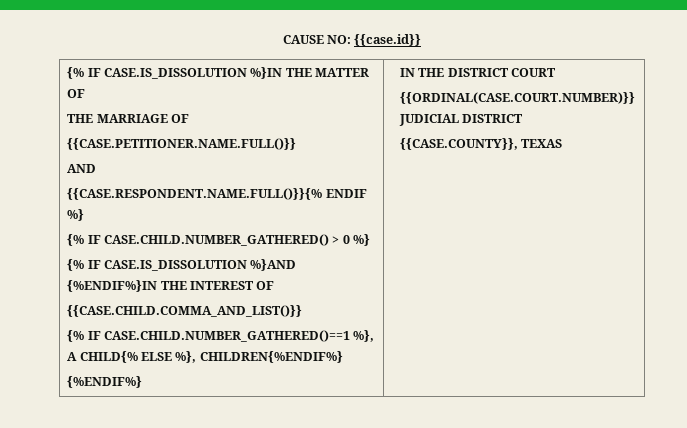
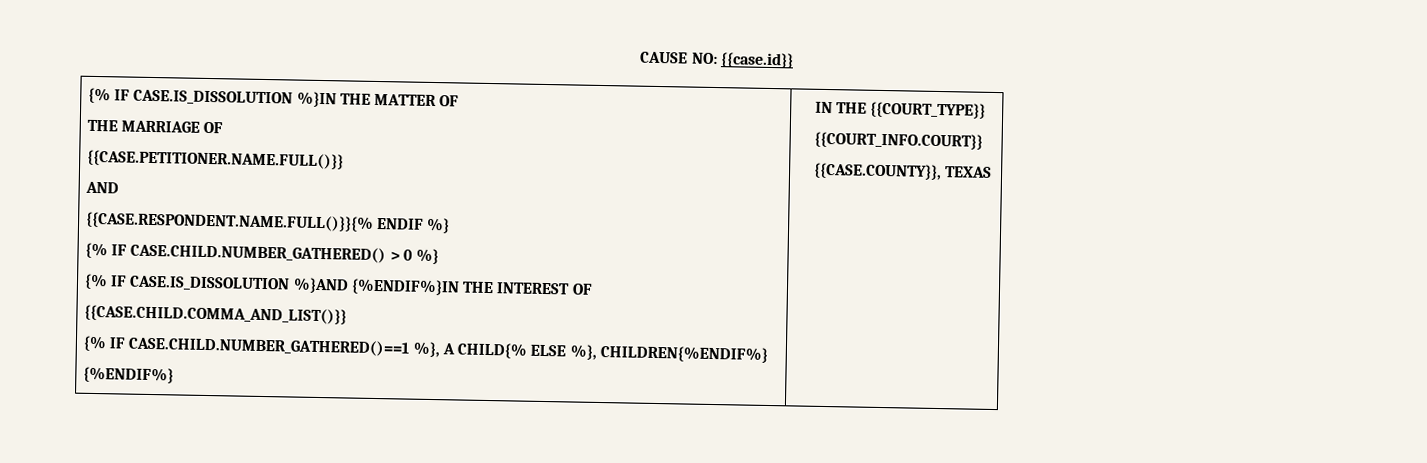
- IN THE DISTRICT COURT
- {{ORDINAL(CASE.COURT.NUMBER)}} JUDICIAL DISTRICT
+ IN THE {{COURT_TYPE}}
+ {{COURT_INFO.COURT}}

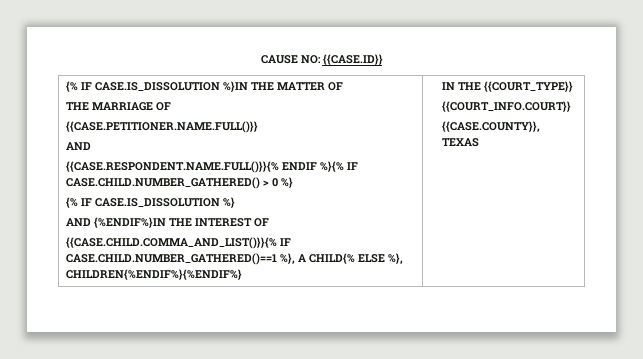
- CAUSE NO: {{case.id}}
+ CAUSE NO: {{CASE.ID}}
- {{CASE.RESPONDENT.NAME.FULL()}}{% ENDIF %}
- {% IF CASE.CHILD.NUMBER_GATHERED() > 0 %}
+ {{CASE.RESPONDENT.NAME.FULL()}}{% ENDIF %}{% IF CASE.CHILD.NUMBER_GATHERED() > 0 %}
- {% IF CASE.IS_DISSOLUTION %}AND {%ENDIF%}IN THE INTEREST OF
+ {% IF CASE.IS_DISSOLUTION %}
+ AND {%ENDIF%}IN THE INTEREST OF
- {{CASE.CHILD.COMMA_AND_LIST()}}
- {% IF CASE.CHILD.NUMBER_GATHERED()==1 %}, A CHILD{% ELSE %}, CHILDREN{%ENDIF%}
- {%ENDIF%}
+ {{CASE.CHILD.COMMA_AND_LIST()}}{% IF CASE.CHILD.NUMBER_GATHERED()==1 %}, A CHILD{% ELSE %}, CHILDREN{%ENDIF%}{%ENDIF%}

